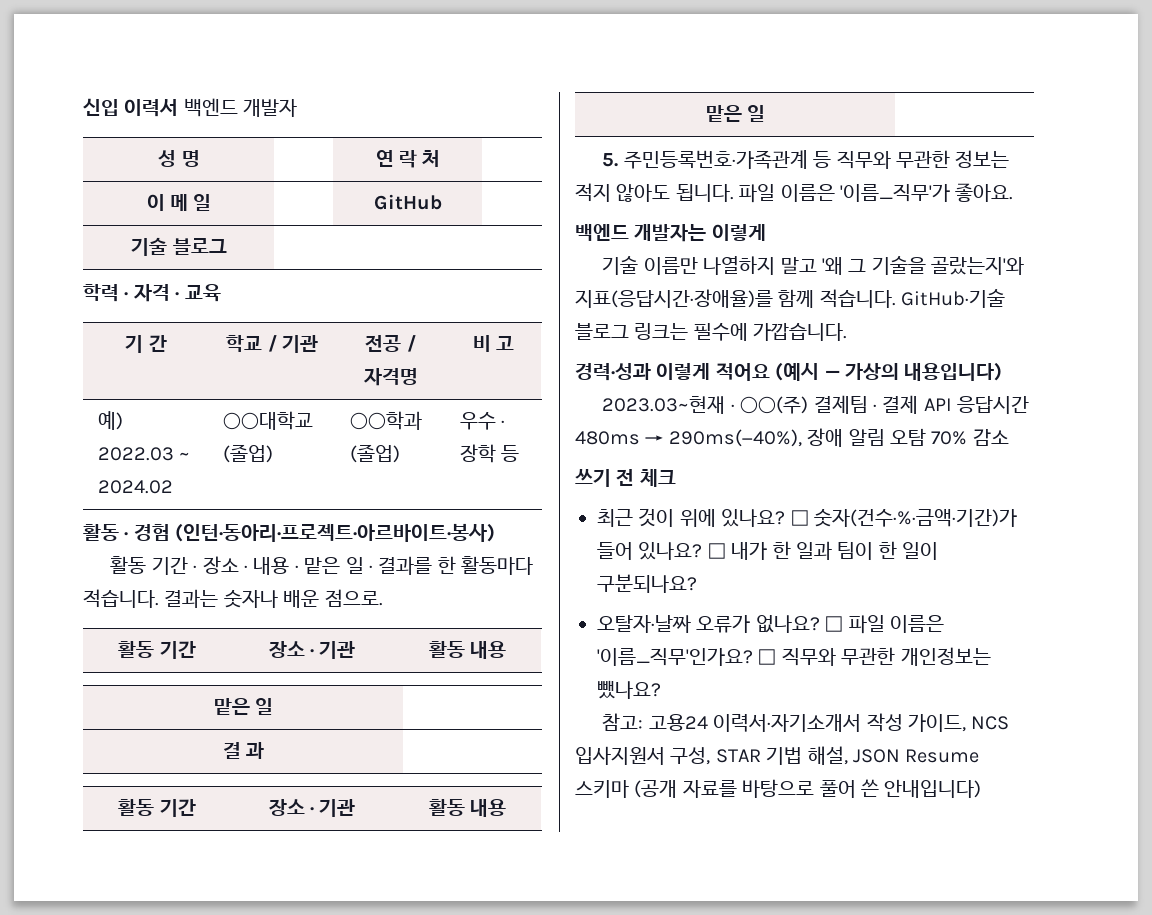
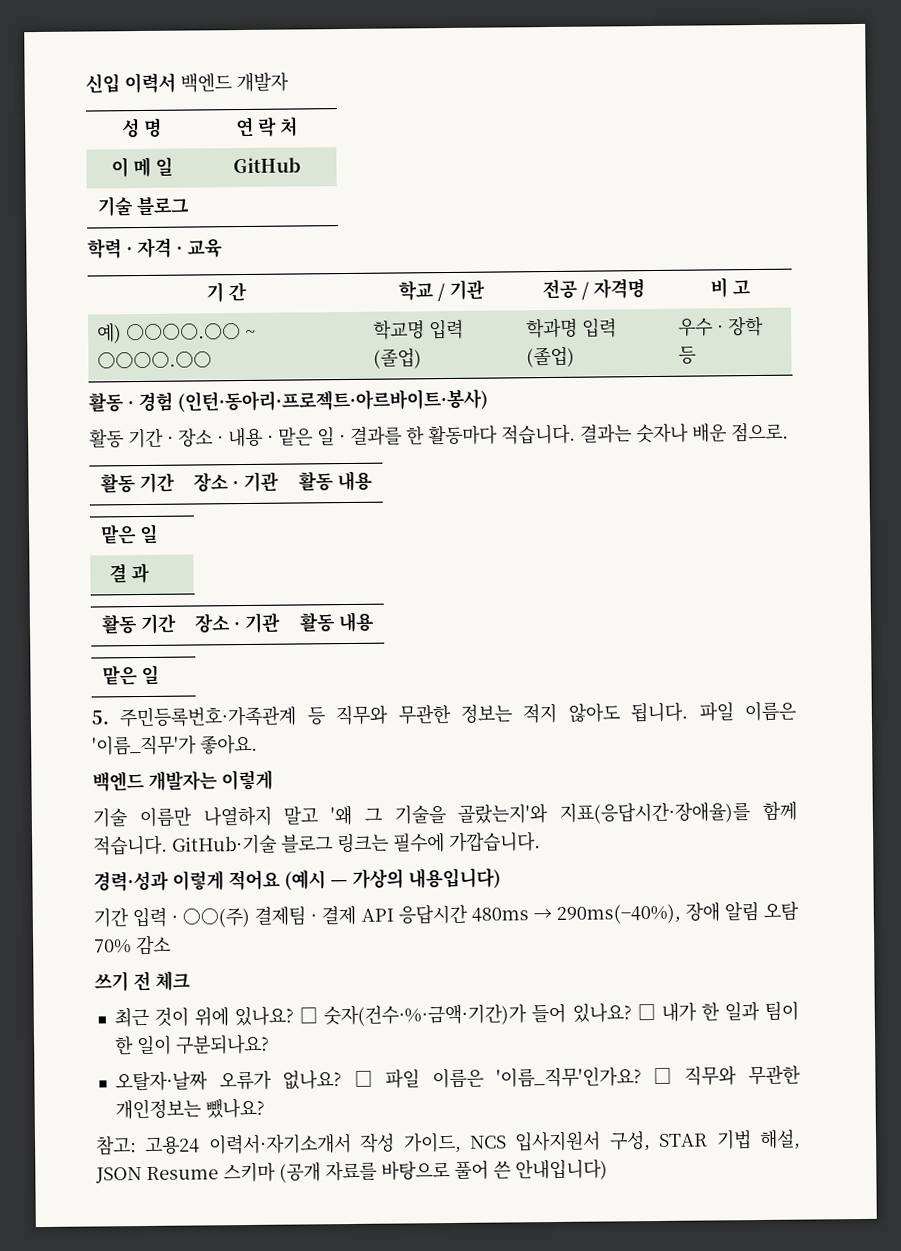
- 예) 2022.03 ~ 2024.02 | ○○대학교 (졸업) | ○○학과 (졸업) | 우수 · 장학 등
+ 예) ○○○○.○○ ~ ○○○○.○○ | 학교명 입력 (졸업) | 학과명 입력 (졸업) | 우수 · 장학 등
- 2023.03~현재 · ○○(주) 결제팀 · 결제 API 응답시간 480ms → 290ms(−40%), 장애 알림 오탐 70% 감소
+ 기간 입력 · ○○(주) 결제팀 · 결제 API 응답시간 480ms → 290ms(−40%), 장애 알림 오탐 70% 감소

